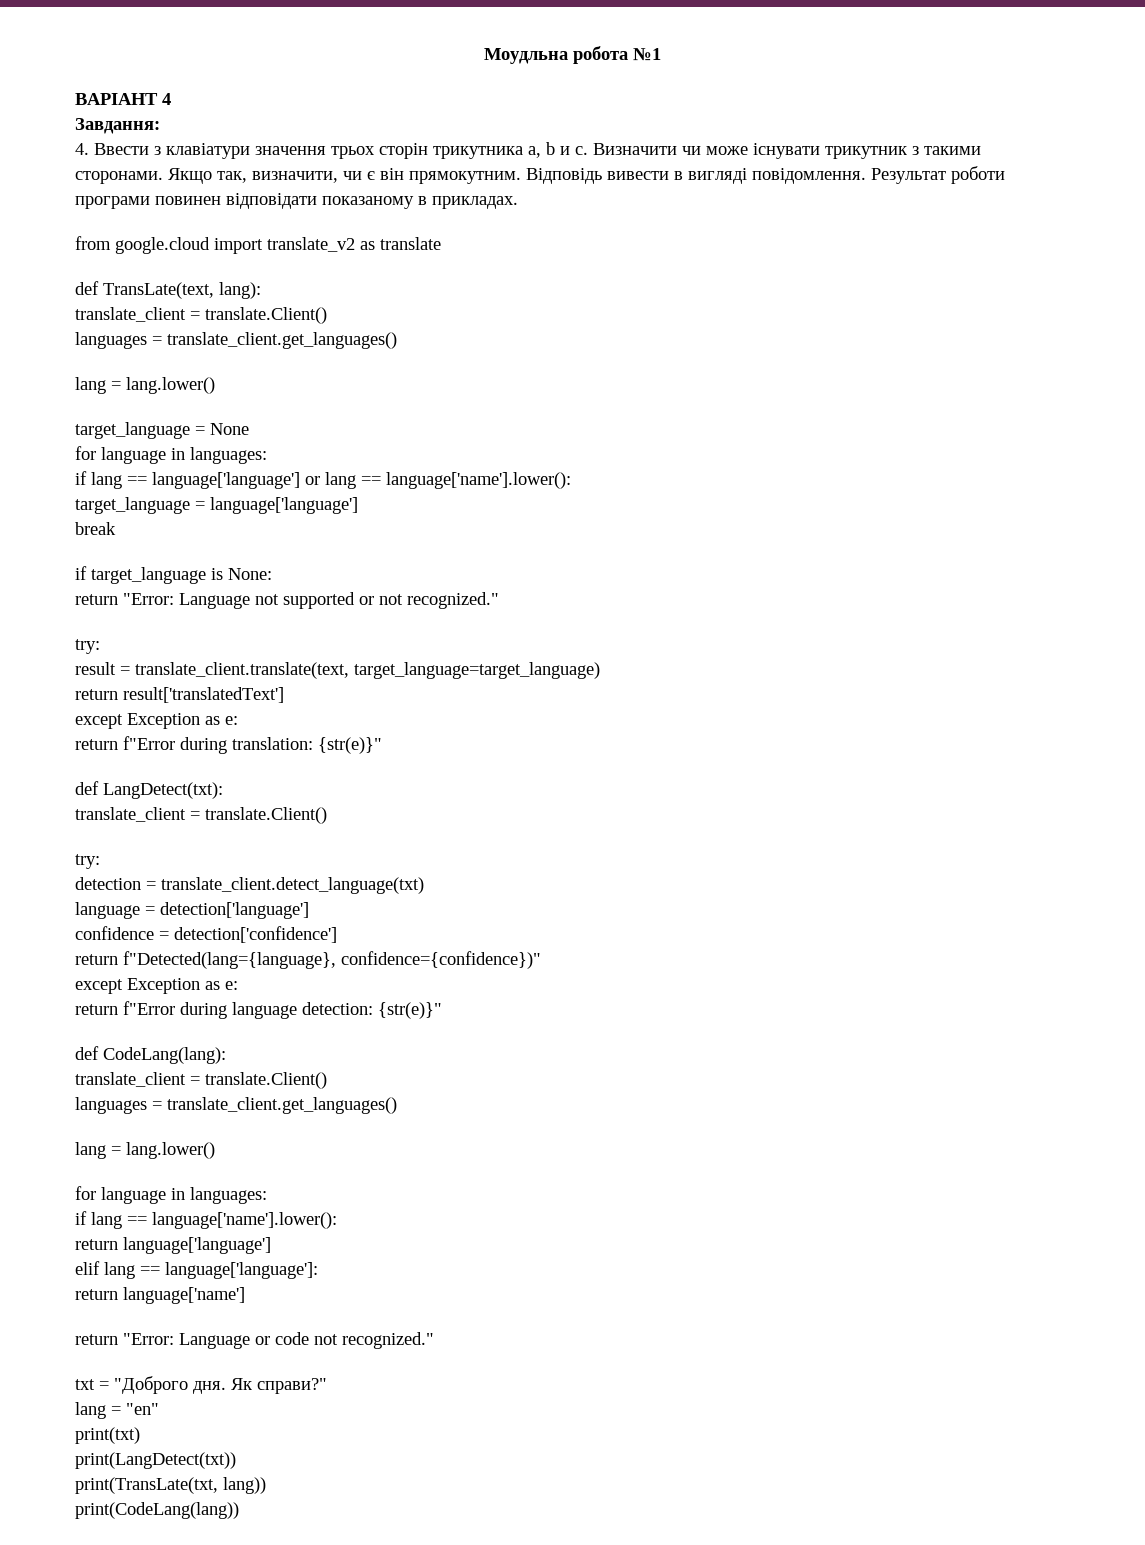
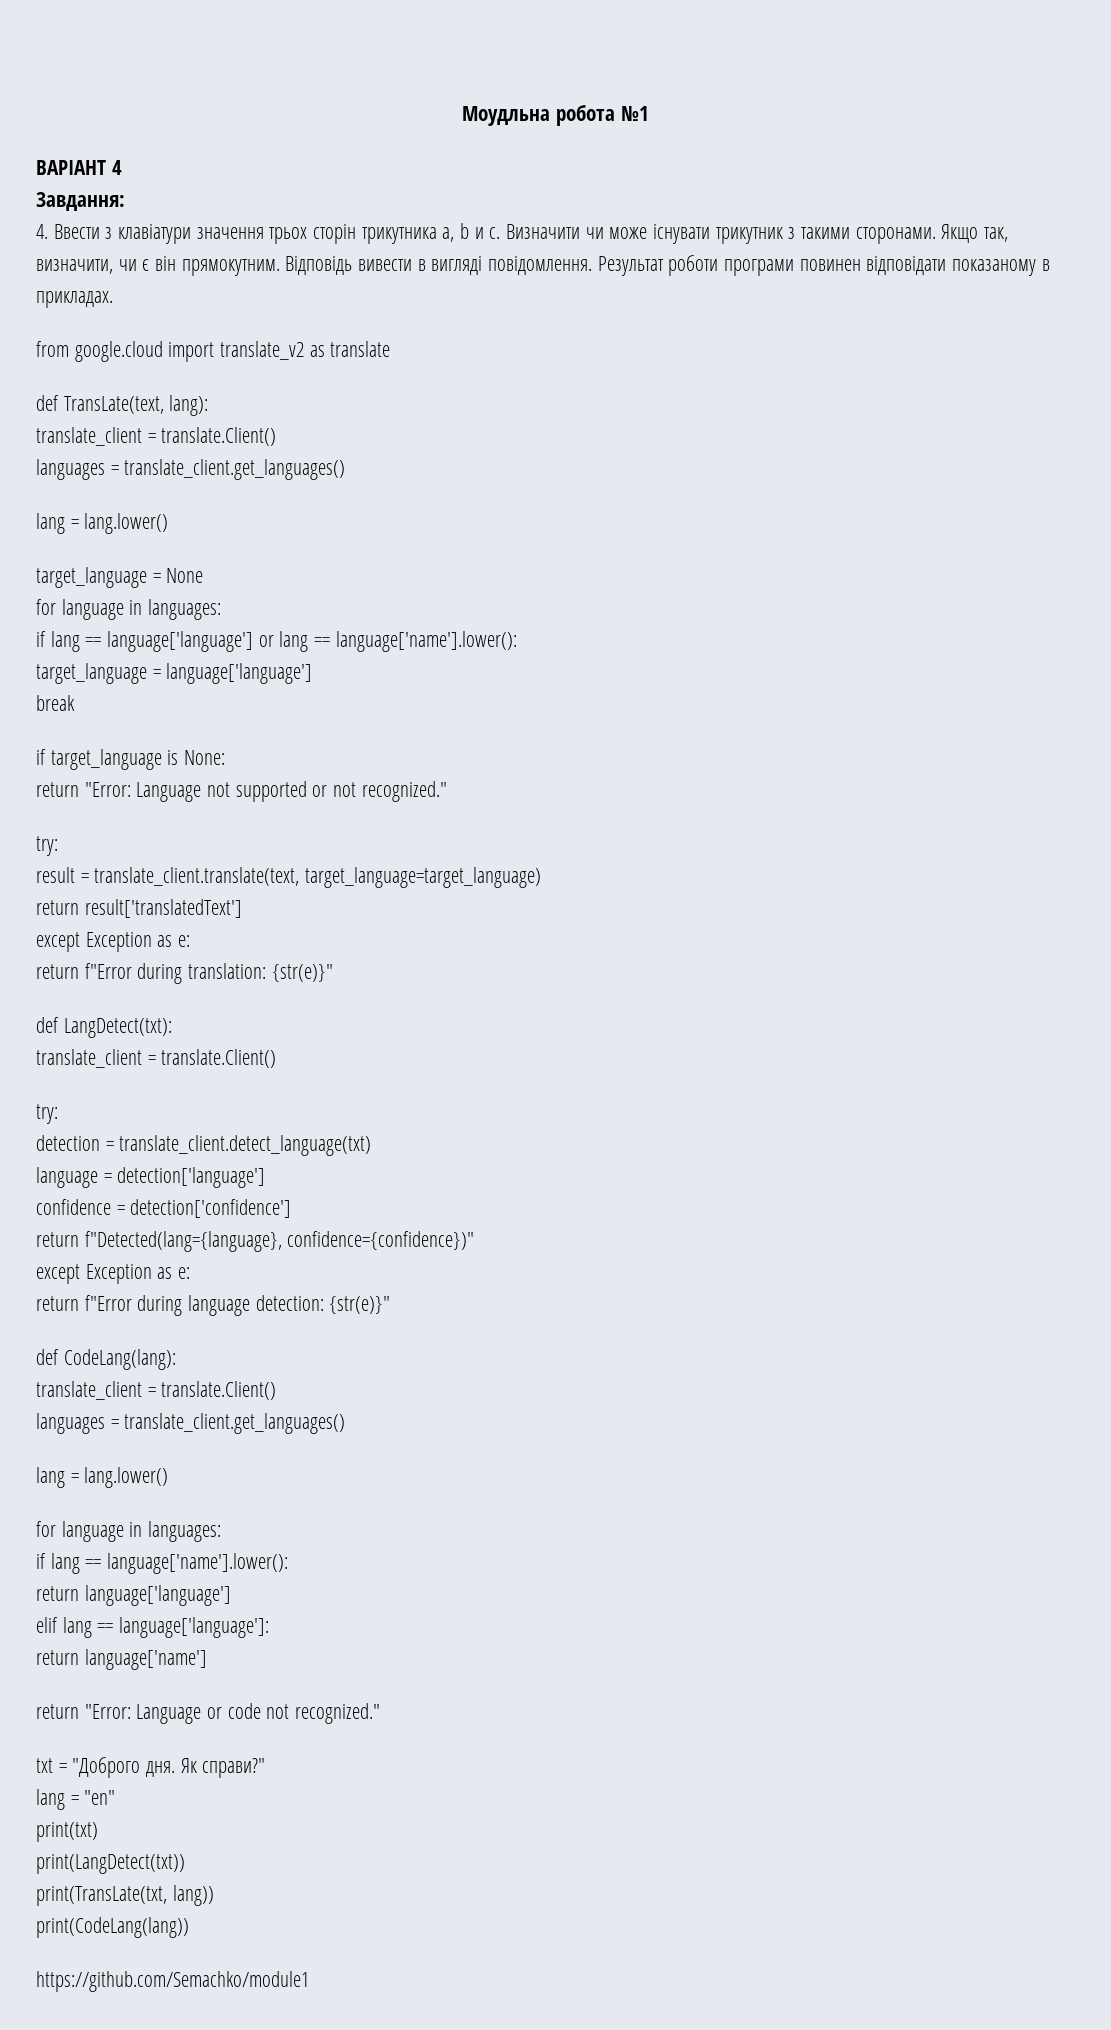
+ https://github.com/Semachko/module1

